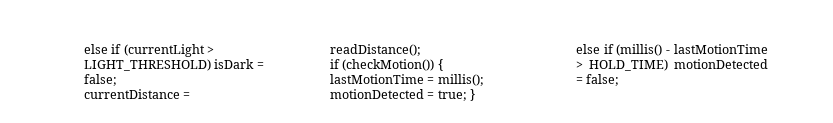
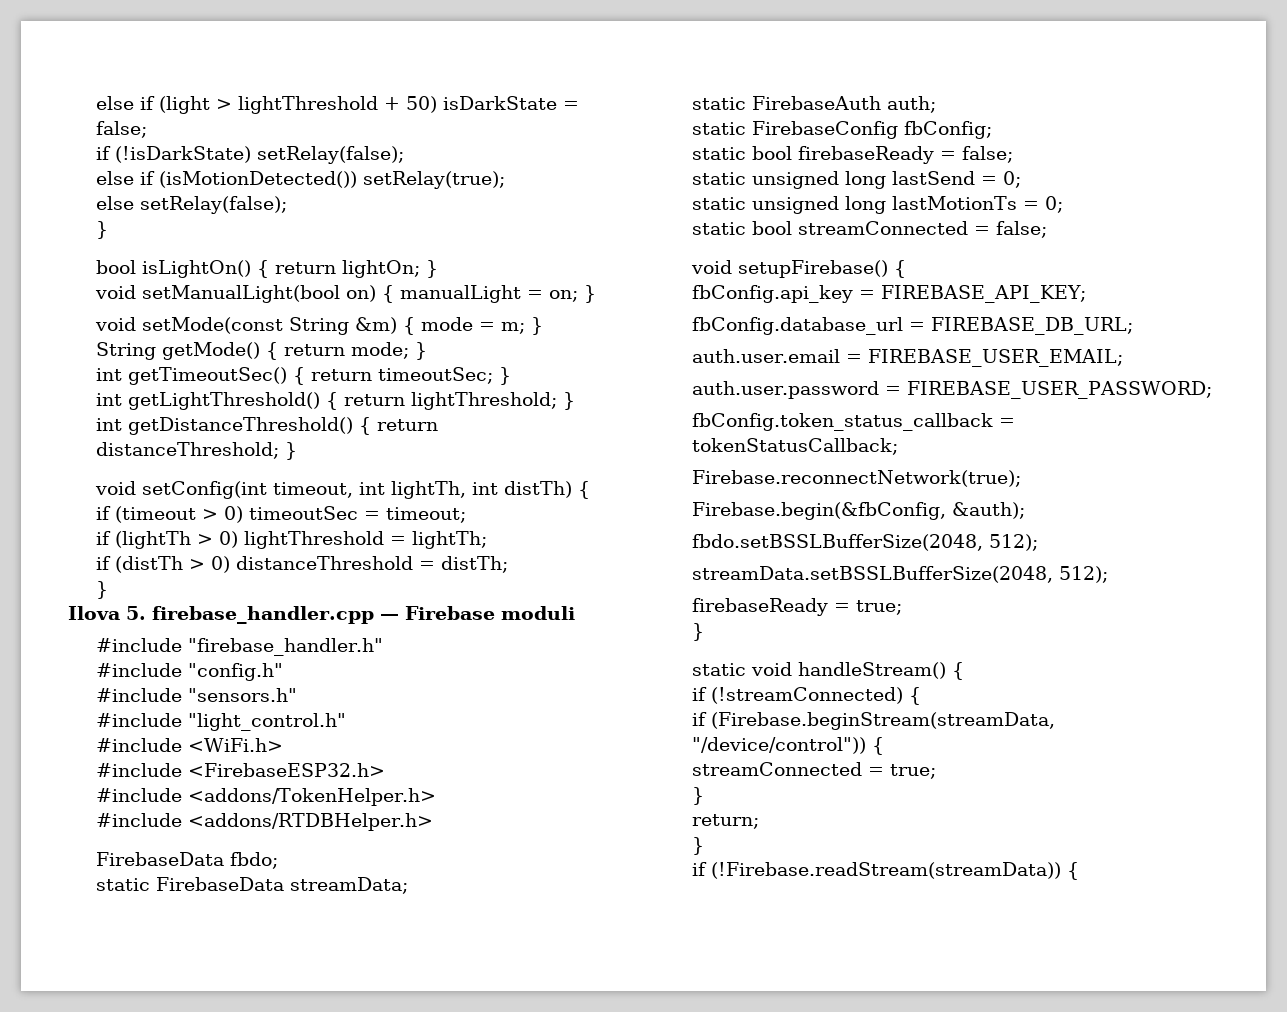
- else if (currentLight > LIGHT_THRESHOLD) isDark = false;
- currentDistance = readDistance();
- if (checkMotion()) { lastMotionTime = millis(); motionDetected = true; }
- else if (millis() - lastMotionTime > HOLD_TIME) motionDetected = false;
+ else if (light > lightThreshold + 50) isDarkState = false;
+ if (!isDarkState) setRelay(false);
+ else if (isMotionDetected()) setRelay(true);
+ else setRelay(false);
+ }
+ bool isLightOn() { return lightOn; }
+ void setManualLight(bool on) { manualLight = on; }
+ void setMode(const String &m) { mode = m; }
+ String getMode() { return mode; }
+ int getTimeoutSec() { return timeoutSec; }
+ int getLightThreshold() { return lightThreshold; }
+ int getDistanceThreshold() { return distanceThreshold; }
+ void setConfig(int timeout, int lightTh, int distTh) {
+ if (timeout > 0) timeoutSec = timeout;
+ if (lightTh > 0) lightThreshold = lightTh;
+ if (distTh > 0) distanceThreshold = distTh;
+ }
+ Ilova 5. firebase_handler.cpp — Firebase moduli
+ #include "firebase_handler.h"
+ #include "config.h"
+ #include "sensors.h"
+ #include "light_control.h"
+ #include <WiFi.h>
+ #include <FirebaseESP32.h>
+ #include <addons/TokenHelper.h>
+ #include <addons/RTDBHelper.h>
+ FirebaseData fbdo;
+ static FirebaseData streamData;
+ static FirebaseAuth auth;
+ static FirebaseConfig fbConfig;
+ static bool firebaseReady = false;
+ static unsigned long lastSend = 0;
+ static unsigned long lastMotionTs = 0;
+ static bool streamConnected = false;
+ void setupFirebase() {
+ fbConfig.api_key = FIREBASE_API_KEY;
+ fbConfig.database_url = FIREBASE_DB_URL;
+ auth.user.email = FIREBASE_USER_EMAIL;
+ auth.user.password = FIREBASE_USER_PASSWORD;
+ fbConfig.token_status_callback = tokenStatusCallback;
+ Firebase.reconnectNetwork(true);
+ Firebase.begin(&fbConfig, &auth);
+ fbdo.setBSSLBufferSize(2048, 512);
+ streamData.setBSSLBufferSize(2048, 512);
+ firebaseReady = true;
+ }
+ static void handleStream() {
+ if (!streamConnected) {
+ if (Firebase.beginStream(streamData, "/device/control")) {
+ streamConnected = true;
+ }
+ return;
+ }
+ if (!Firebase.readStream(streamData)) {

